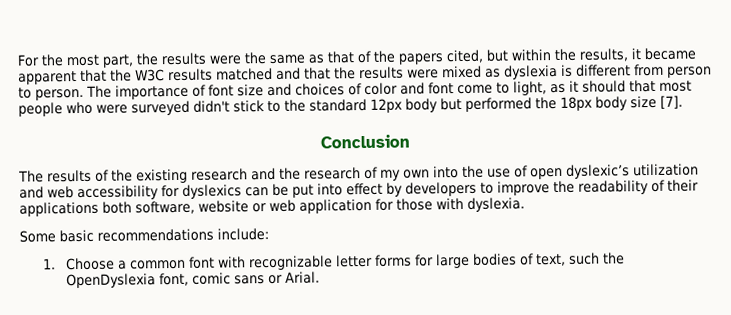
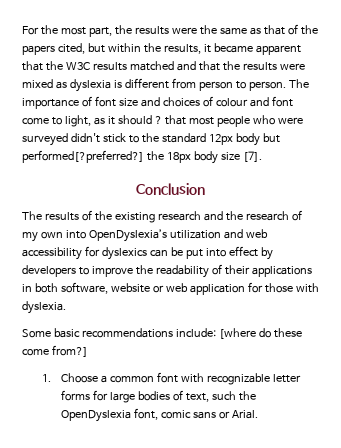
- The importance of font size and choices of color and font come to light, as it should that most people who were surveyed didn't stick to the standard 12px body but performed the 18px body size [7].
+ The importance of font size and choices of colour and font come to light, as it should ? that most people who were surveyed didn't stick to the standard 12px body but performed[?preferred?] the 18px body size [7].
- The results of the existing research and the research of my own into the use of open dyslexic’s utilization and web accessibility for dyslexics can be put into effect by developers to improve the readability of their applications both software, website or web application for those with dyslexia.
+ The results of the existing research and the research of my own into OpenDyslexia’s utilization and web accessibility for dyslexics can be put into effect by developers to improve the readability of their applications in both software, website or web application for those with dyslexia.
- Some basic recommendations include:
+ Some basic recommendations include: [where do these come from?]

